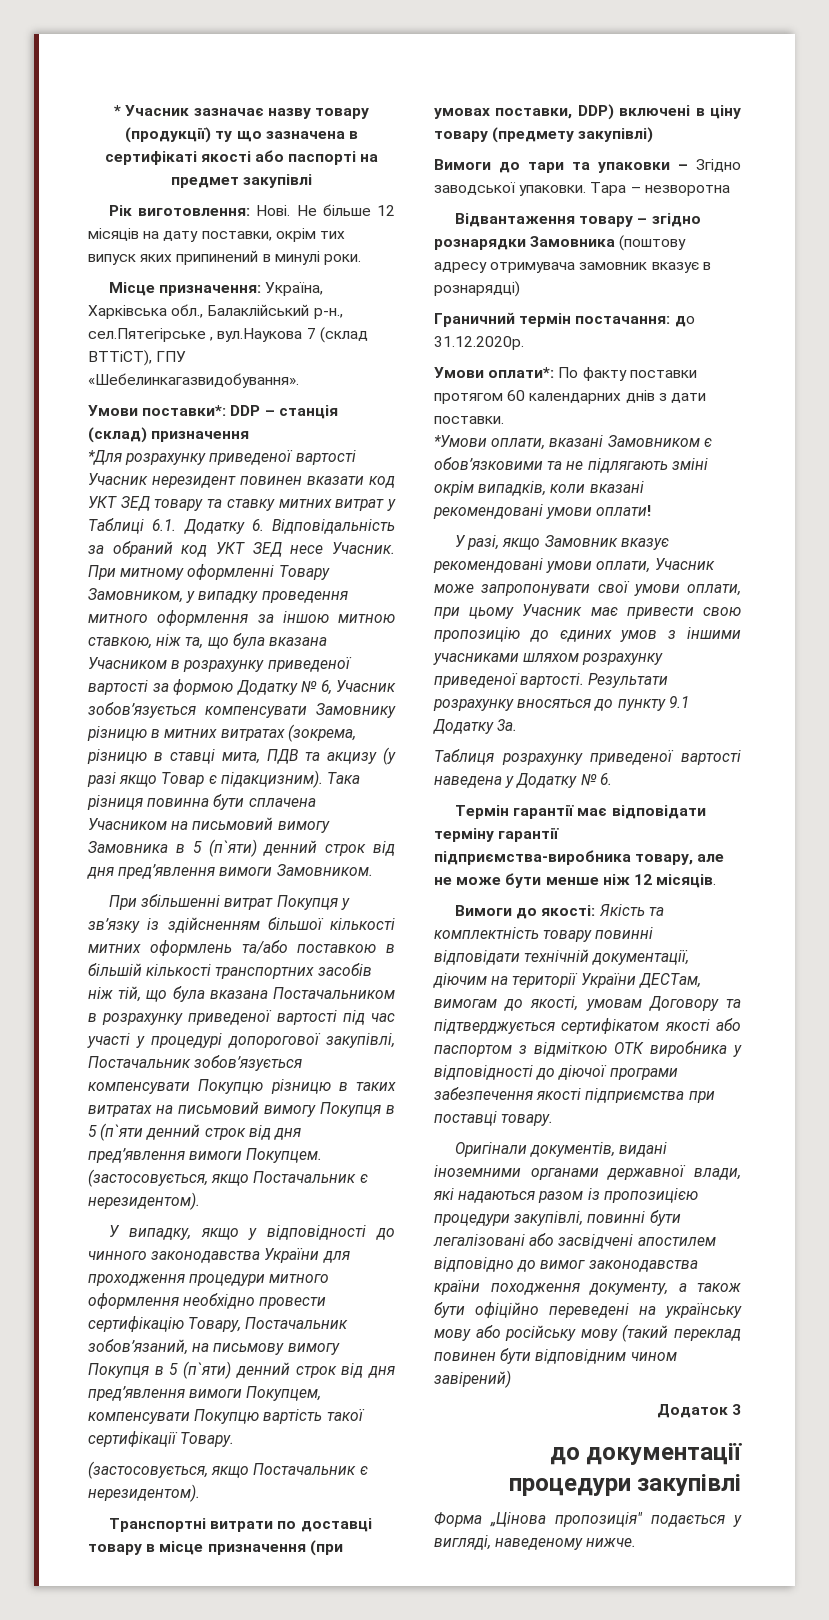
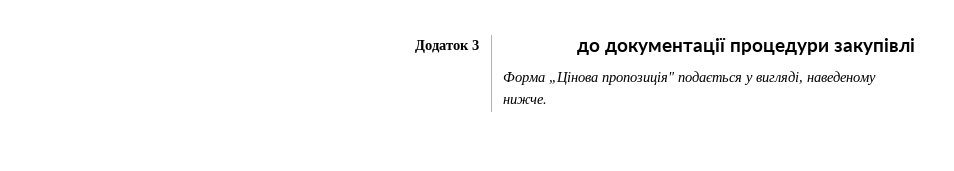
- * Учасник зазначає назву товару (продукції) ту що зазначена в сертифікаті якості або паспорті на предмет закупівлі
- Рік виготовлення: Нові. Не більше 12 місяців на дату поставки, окрім тих випуск яких припинений в минулі роки.
- Місце призначення: Україна, Харківська обл., Балаклійський р-н., сел.Пятегірське , вул.Наукова 7 (склад ВТТіСТ), ГПУ «Шебелинкагазвидобування».
- Умови поставки*: DDP – станція (склад) призначення
- *Для розрахунку приведеної вартості Учасник нерезидент повинен вказати код УКТ ЗЕД товару та ставку митних витрат у Таблиці 6.1. Додатку 6. Відповідальність за обраний код УКТ ЗЕД несе Учасник. При митному оформленні Товару Замовником, у випадку проведення митного оформлення за іншою митною ставкою, ніж та, що була вказана Учасником в розрахунку приведеної вартості за формою Додатку № 6, Учасник зобов’язується компенсувати Замовнику різницю в митних витратах (зокрема, різницю в ставці мита, ПДВ та акцизу (у разі якщо Товар є підакцизним). Така різниця повинна бути сплачена Учасником на письмовий вимогу Замовника в 5 (п`яти) денний строк від дня пред’явлення вимоги Замовником.
- При збільшенні витрат Покупця у зв’язку із здійсненням більшої кількості митних оформлень та/або поставкою в більшій кількості транспортних засобів ніж тій, що була вказана Постачальником в розрахунку приведеної вартості під час участі у процедурі допорогової закупівлі, Постачальник зобов’язується компенсувати Покупцю різницю в таких витратах на письмовий вимогу Покупця в 5 (п`яти денний строк від дня пред’явлення вимоги Покупцем. (застосовується, якщо Постачальник є нерезидентом).
- У випадку, якщо у відповідності до чинного законодавства України для проходження процедури митного оформлення необхідно провести сертифікацію Товару, Постачальник зобов’язаний, на письмову вимогу Покупця в 5 (п`яти) денний строк від дня пред’явлення вимоги Покупцем, компенсувати Покупцю вартість такої сертифікації Товару.
- (застосовується, якщо Постачальник є нерезидентом).
- Транспортні витрати по доставці товару в місце призначення (при умовах поставки, DDP) включені в ціну товару (предмету закупівлі)
- Вимоги до тари та упаковки – Згідно заводської упаковки. Тара – незворотна
- Відвантаження товару – згідно рознарядки Замовника (поштову адресу отримувача замовник вказує в рознарядці)
- Граничний термін постачання: до 31.12.2020р.
- Умови оплати*: По факту поставки протягом 60 календарних днів з дати поставки.
- *Умови оплати, вказані Замовником є обов’язковими та не підлягають зміні окрім випадків, коли вказані рекомендовані умови оплати!
- У разі, якщо Замовник вказує рекомендовані умови оплати, Учасник може запропонувати свої умови оплати, при цьому Учасник має привести свою пропозицію до єдиних умов з іншими учасниками шляхом розрахунку приведеної вартості. Результати розрахунку вносяться до пункту 9.1 Додатку 3а.
- Таблиця розрахунку приведеної вартості наведена у Додатку № 6.
- Термін гарантії має відповідати терміну гарантії підприємства-виробника товару, але не може бути менше ніж 12 місяців.
- Вимоги до якості: Якість та комплектність товару повинні відповідати технічній документації, діючим на території України ДЕСТам, вимогам до якості, умовам Договору та підтверджується сертифікатом якості або паспортом з відміткою ОТК виробника у відповідності до діючої програми забезпечення якості підприємства при поставці товару.
- Оригінали документів, видані іноземними органами державної влади, які надаються разом із пропозицією процедури закупівлі, повинні бути легалізовані або засвідчені апостилем відповідно до вимог законодавства країни походження документу, а також бути офіційно переведені на українську мову або російську мову (такий переклад повинен бути відповідним чином завірений)

